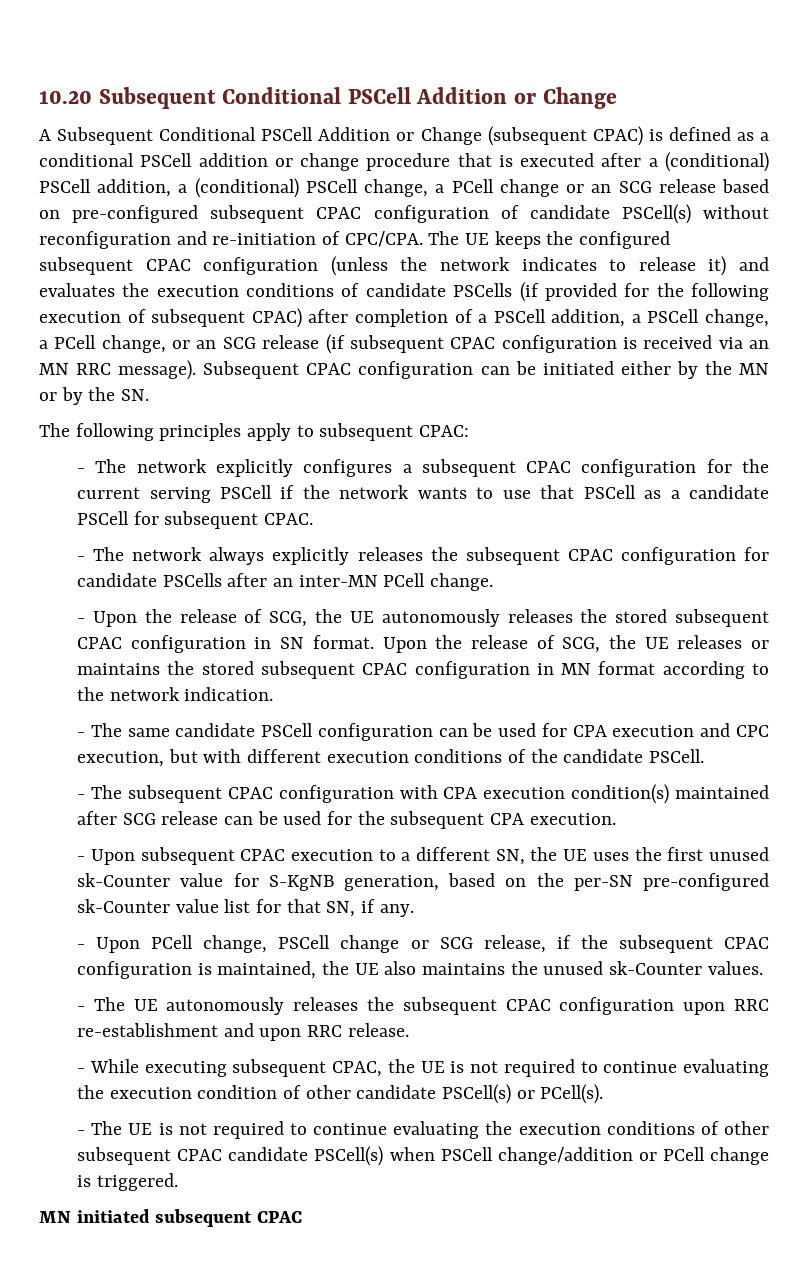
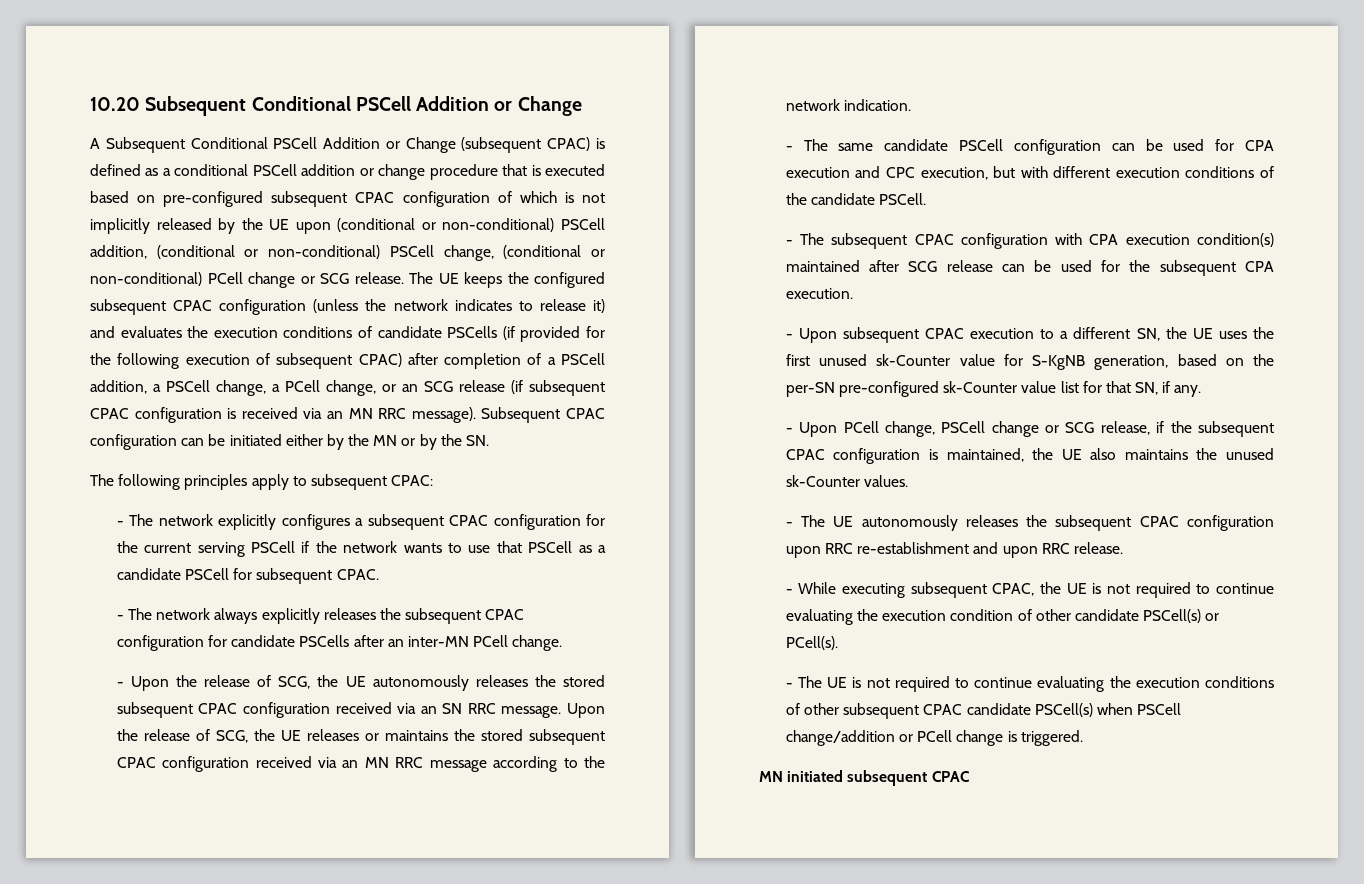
- A Subsequent Conditional PSCell Addition or Change (subsequent CPAC) is defined as a conditional PSCell addition or change procedure that is executed after a (conditional) PSCell addition, a (conditional) PSCell change, a PCell change or an SCG release based on pre-configured subsequent CPAC configuration of candidate PSCell(s) without reconfiguration and re-initiation of CPC/CPA.
+ A Subsequent Conditional PSCell Addition or Change (subsequent CPAC) is defined as a conditional PSCell addition or change procedure that is executed based on pre-configured subsequent CPAC configuration of which is not implicitly released by the UE upon (conditional or non-conditional) PSCell addition, (conditional or non-conditional) PSCell change, (conditional or non-conditional) PCell change or SCG release.
- - Upon the release of SCG, the UE autonomously releases the stored subsequent CPAC configuration in SN format.
+ - Upon the release of SCG, the UE autonomously releases the stored subsequent CPAC configuration received via an SN RRC message.
- Upon the release of SCG, the UE releases or maintains the stored subsequent CPAC configuration in MN format according to the network indication.
+ Upon the release of SCG, the UE releases or maintains the stored subsequent CPAC configuration received via an MN RRC message according to the network indication.

